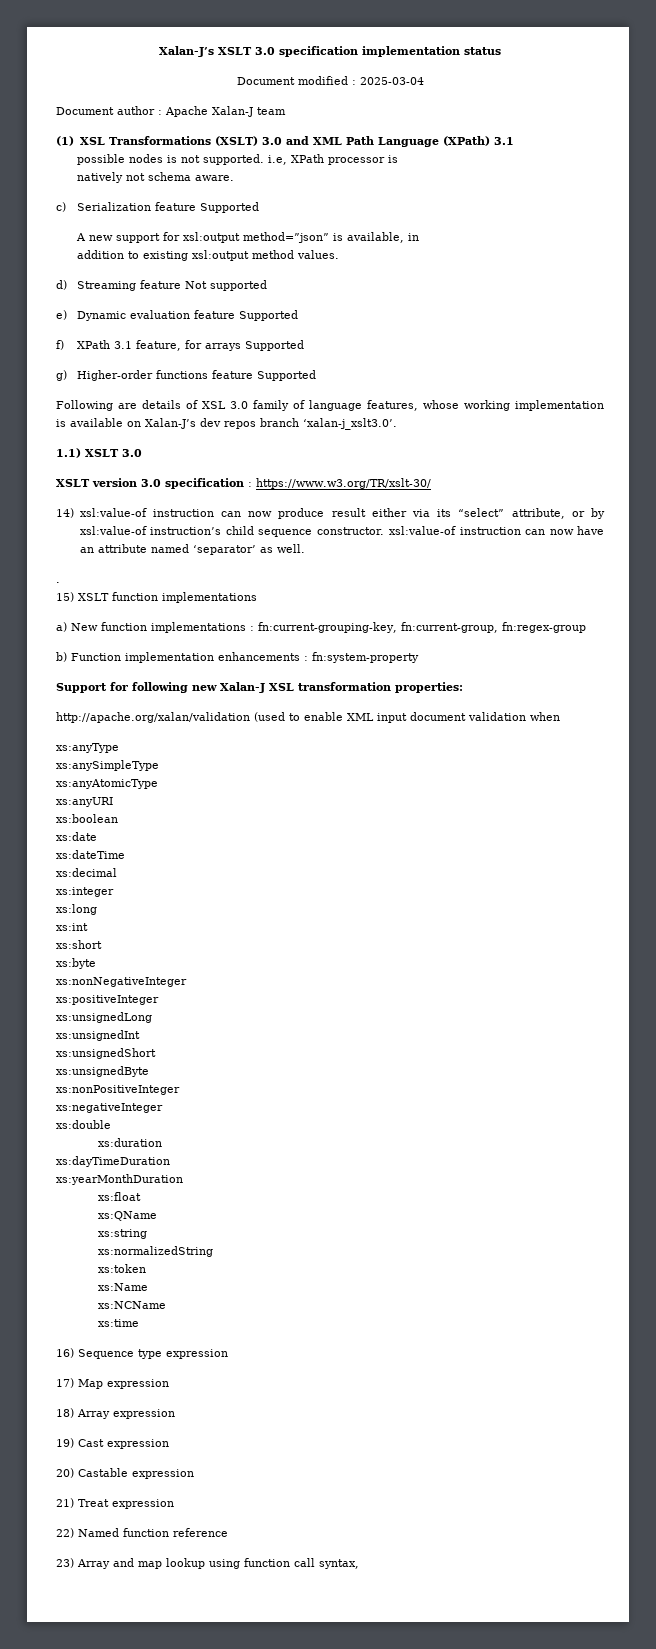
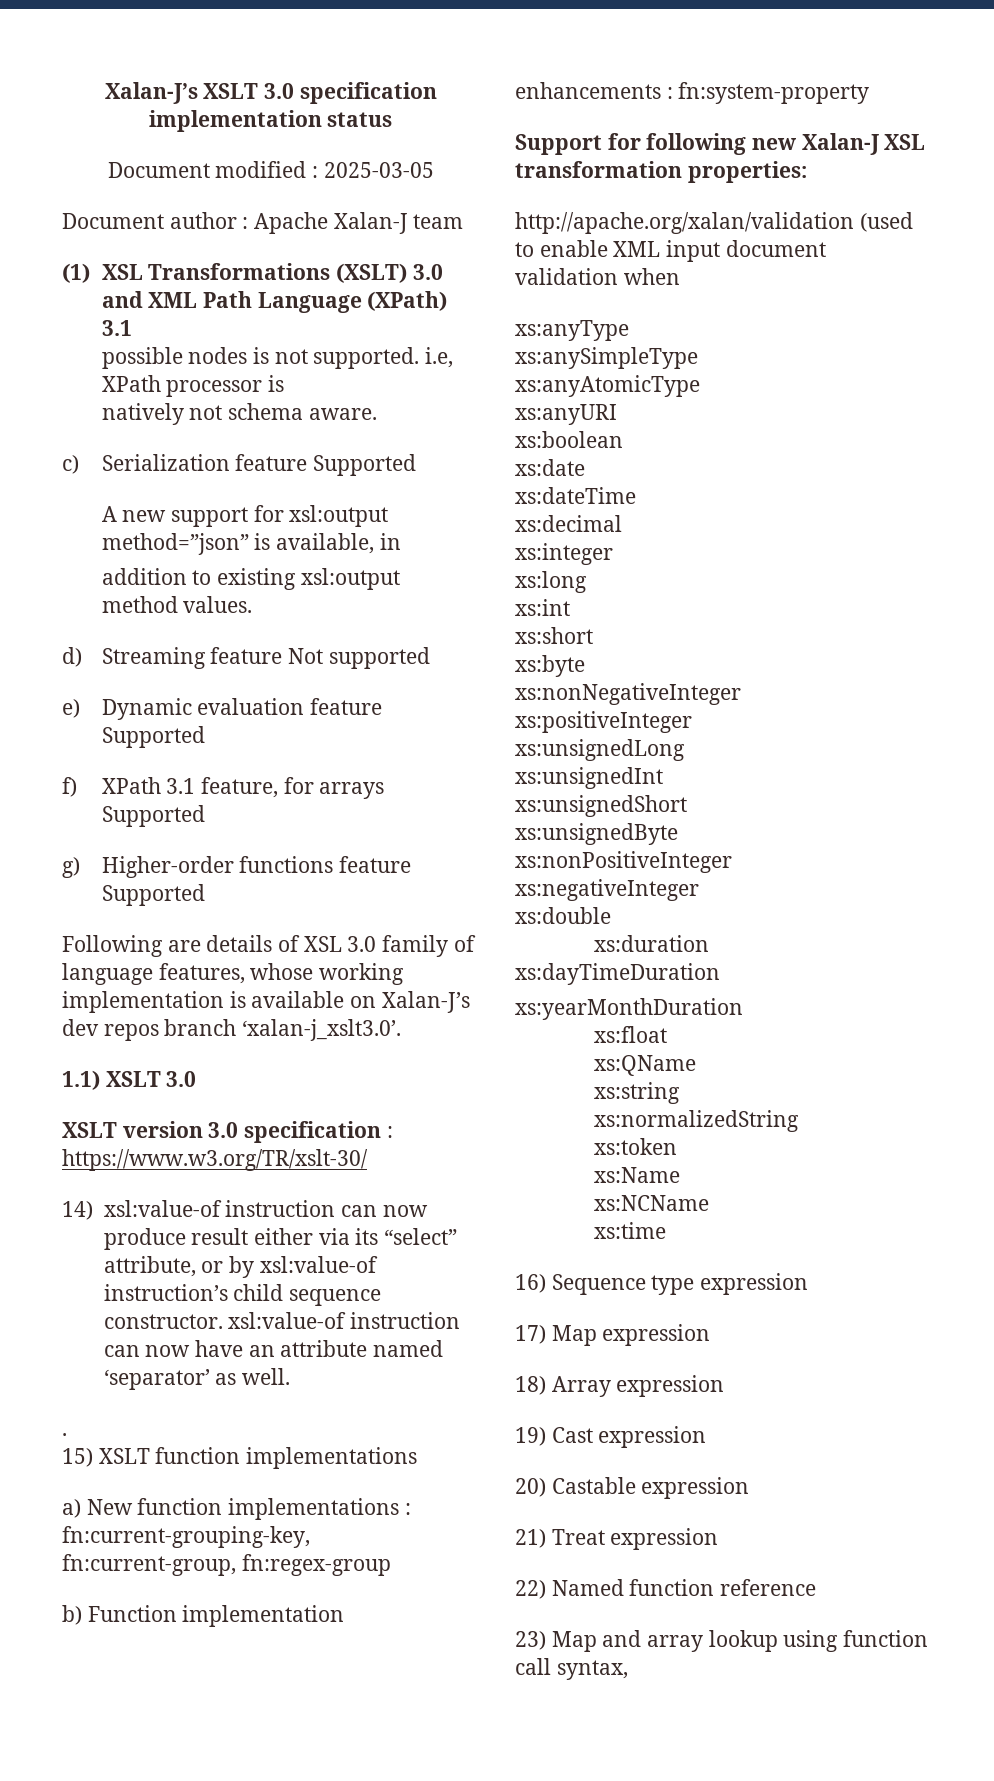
- Document modified : 2025-03-04
+ Document modified : 2025-03-05
- 23) Array and map lookup using function call syntax,
+ 23) Map and array lookup using function call syntax,

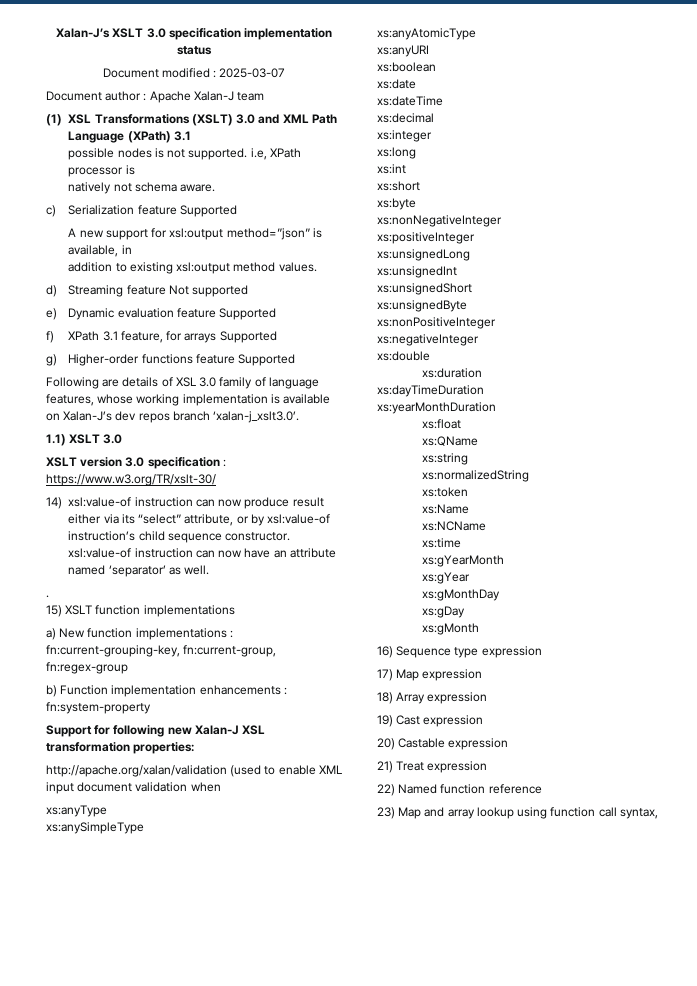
- Document modified : 2025-03-05
+ Document modified : 2025-03-07
+ xs:gYearMonth
+ xs:gYear
+ xs:gMonthDay
+ xs:gDay
+ xs:gMonth

